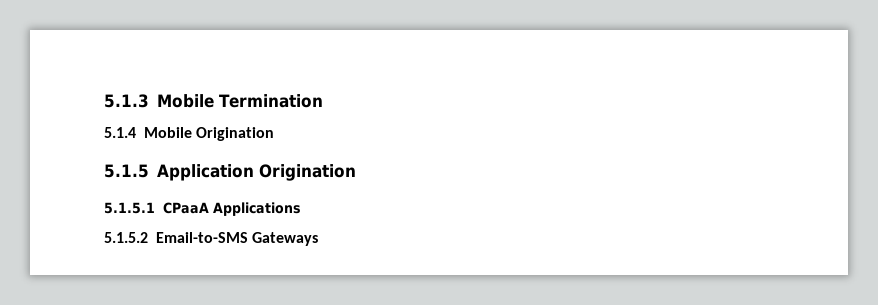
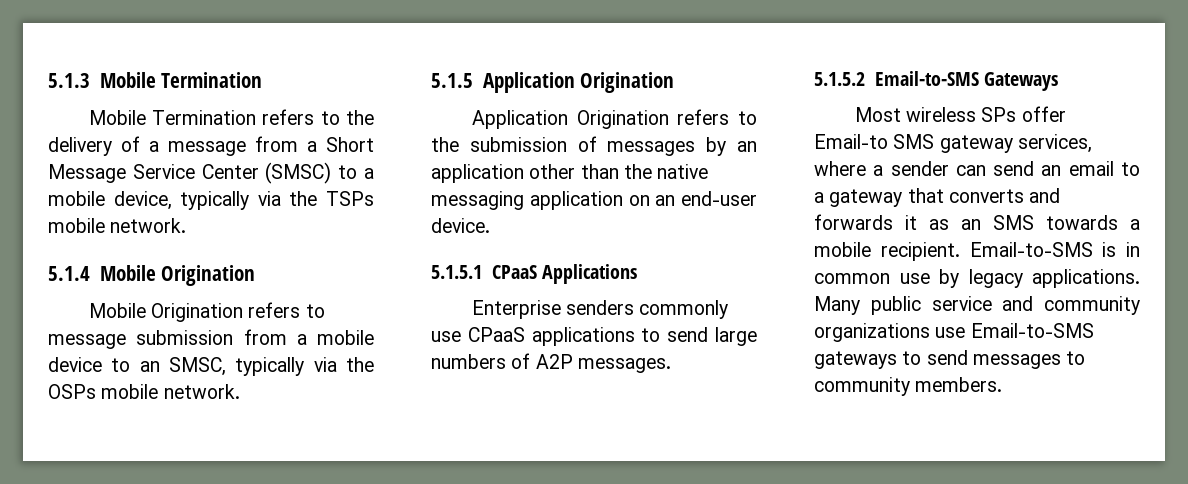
+ Mobile Termination refers to the delivery of a message from a Short Message Service Center (SMSC) to a mobile device, typically via the TSPs mobile network.
  5.1.4 Mobile Origination
+ Mobile Origination refers to message submission from a mobile device to an SMSC, typically via the OSPs mobile network.
  5.1.5 Application Origination
+ Application Origination refers to the submission of messages by an application other than the native messaging application on an end-user device.
- 5.1.5.1 CPaaA Applications
+ 5.1.5.1 CPaaS Applications
+ Enterprise senders commonly use CPaaS applications to send large numbers of A2P messages.
  5.1.5.2 Email-to-SMS Gateways
+ Most wireless SPs offer Email-to SMS gateway services, where a sender can send an email to a gateway that converts and forwards it as an SMS towards a mobile recipient. Email-to-SMS is in common use by legacy applications. Many public service and community organizations use Email-to-SMS gateways to send messages to community members.

